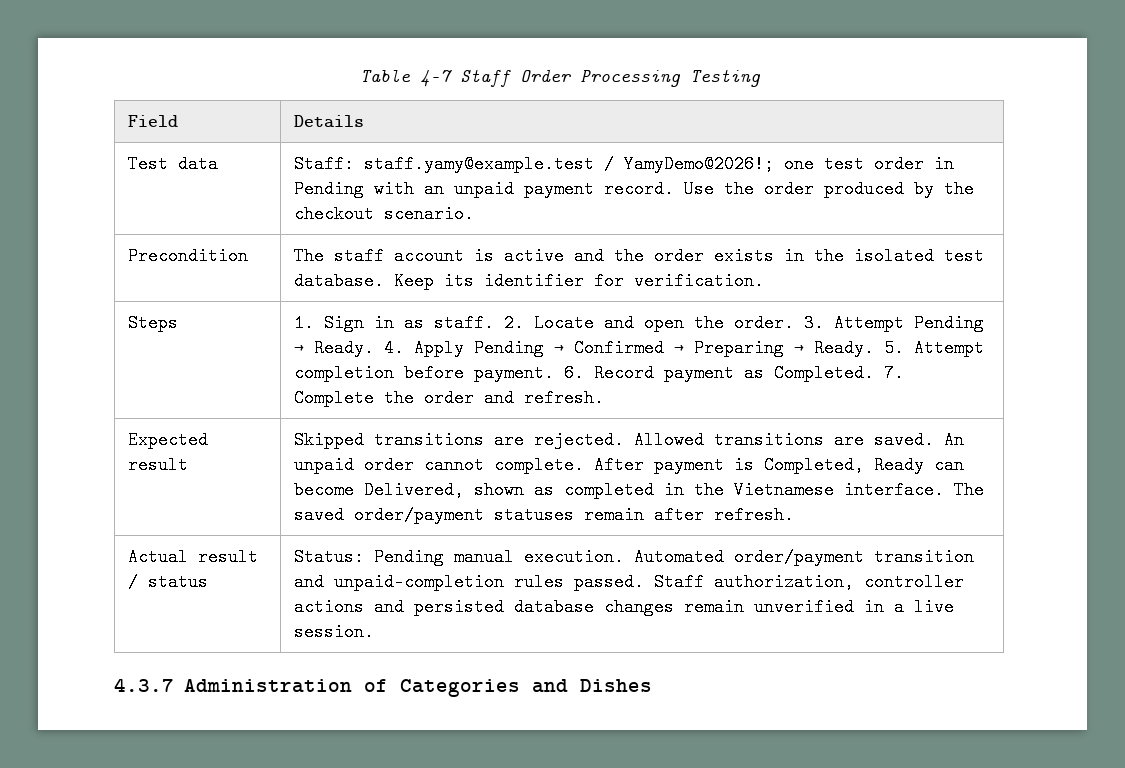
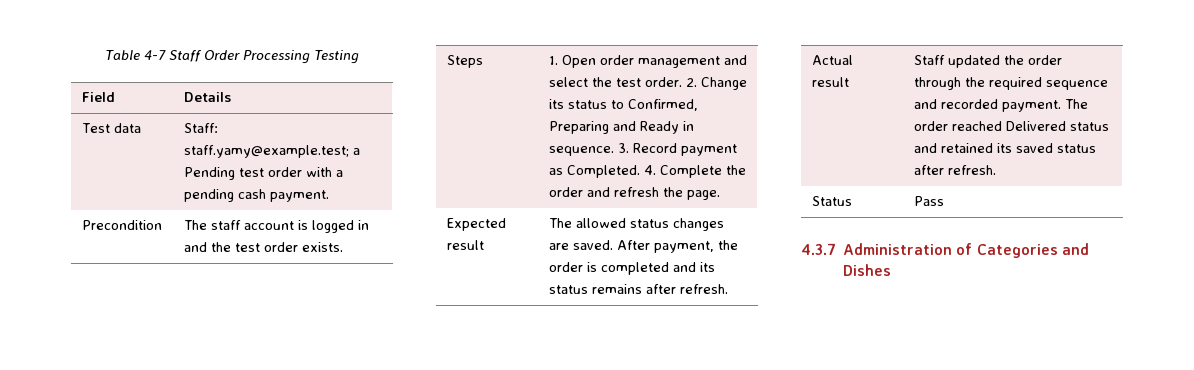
- Test data | Staff: staff.yamy@example.test / YamyDemo@2026!; one test order in Pending with an unpaid payment record. Use the order produced by the checkout scenario.
+ Test data | Staff: staff.yamy@example.test; a Pending test order with a pending cash payment.
- Precondition | The staff account is active and the order exists in the isolated test database. Keep its identifier for verification.
- Steps | 1. Sign in as staff. 2. Locate and open the order. 3. Attempt Pending → Ready. 4. Apply Pending → Confirmed → Preparing → Ready. 5. Attempt completion before payment. 6. Record payment as Completed. 7. Complete the order and refresh.
+ Precondition | The staff account is logged in and the test order exists.
+ Steps | 1. Open order management and select the test order. 2. Change its status to Confirmed, Preparing and Ready in sequence. 3. Record payment as Completed. 4. Complete the order and refresh the page.
- Expected result | Skipped transitions are rejected. Allowed transitions are saved. An unpaid order cannot complete. After payment is Completed, Ready can become Delivered, shown as completed in the Vietnamese interface. The saved order/payment statuses remain after refresh.
- Actual result / status | Status: Pending manual execution. Automated order/payment transition and unpaid-completion rules passed. Staff authorization, controller actions and persisted database changes remain unverified in a live session.
+ Expected result | The allowed status changes are saved. After payment, the order is completed and its status remains after refresh.
+ Actual result | Staff updated the order through the required sequence and recorded payment. The order reached Delivered status and retained its saved status after refresh.
+ Status | Pass

